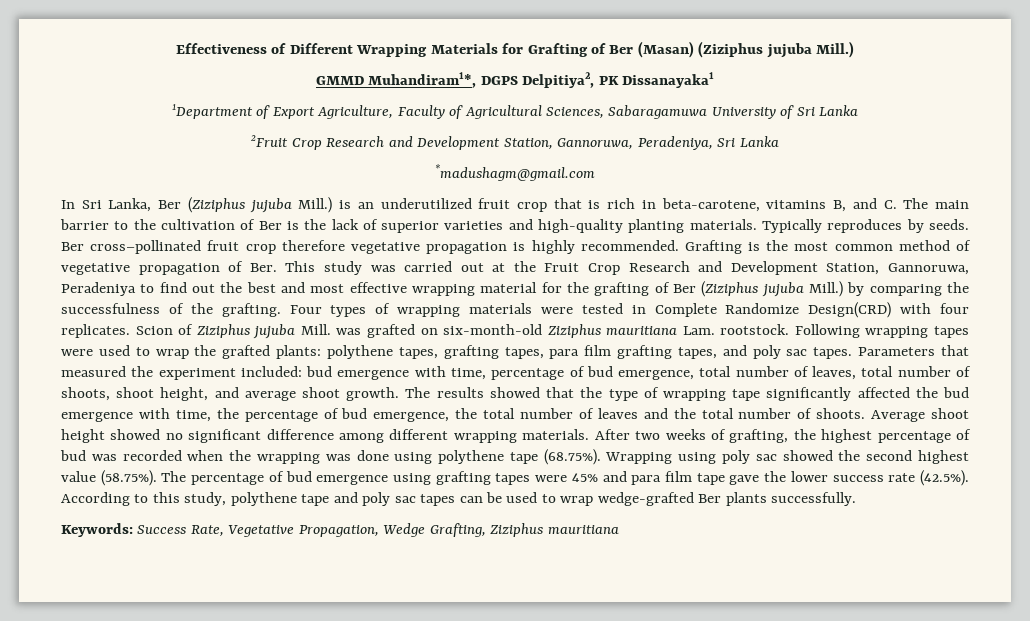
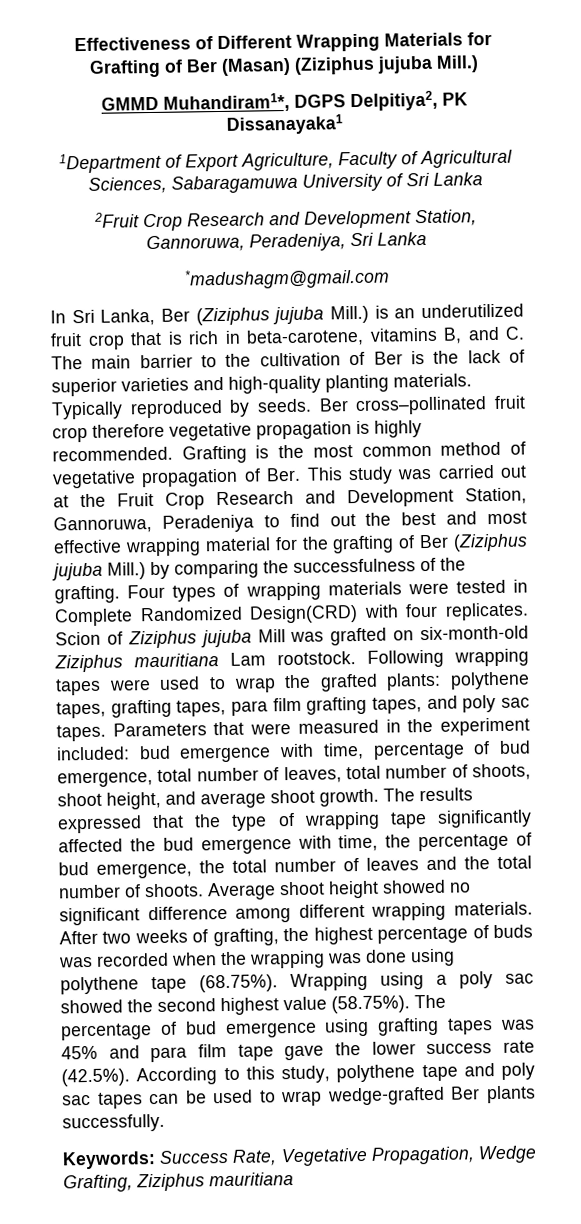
- Typically reproduces by seeds.
+ Typically reproduced by seeds.
- Four types of wrapping materials were tested in Complete Randomize Design(CRD) with four replicates.
+ Four types of wrapping materials were tested in Complete Randomized Design(CRD) with four replicates.
- Scion of Ziziphus jujuba Mill. was grafted on six-month-old Ziziphus mauritiana Lam. rootstock.
+ Scion of Ziziphus jujuba Mill was grafted on six-month-old Ziziphus mauritiana Lam rootstock.
- Parameters that measured the experiment included: bud emergence with time, percentage of bud emergence, total number of leaves, total number of shoots, shoot height, and average shoot growth.
+ Parameters that were measured in the experiment included: bud emergence with time, percentage of bud emergence, total number of leaves, total number of shoots, shoot height, and average shoot growth.
- The results showed that the type of wrapping tape significantly affected the bud emergence with time, the percentage of bud emergence, the total number of leaves and the total number of shoots.
+ The results expressed that the type of wrapping tape significantly affected the bud emergence with time, the percentage of bud emergence, the total number of leaves and the total number of shoots.
- After two weeks of grafting, the highest percentage of bud was recorded when the wrapping was done using polythene tape (68.75%). Wrapping using poly sac showed the second highest value (58.75%). The percentage of bud emergence using grafting tapes were 45% and para film tape gave the lower success rate (42.5%). According to this study, polythene tape and poly sac tapes can be used to wrap wedge-grafted Ber plants successfully.
+ After two weeks of grafting, the highest percentage of buds was recorded when the wrapping was done using polythene tape (68.75%). Wrapping using a poly sac showed the second highest value (58.75%). The percentage of bud emergence using grafting tapes was 45% and para film tape gave the lower success rate (42.5%). According to this study, polythene tape and poly sac tapes can be used to wrap wedge-grafted Ber plants successfully.

